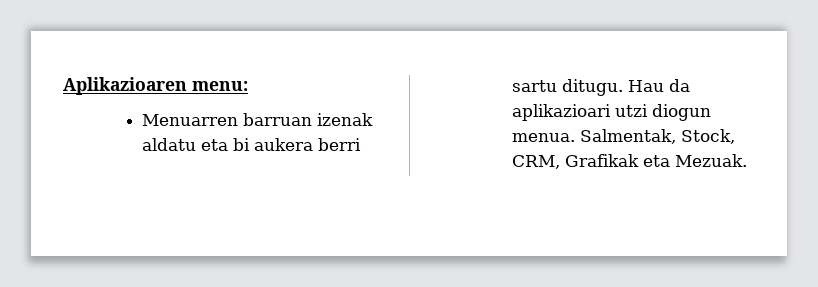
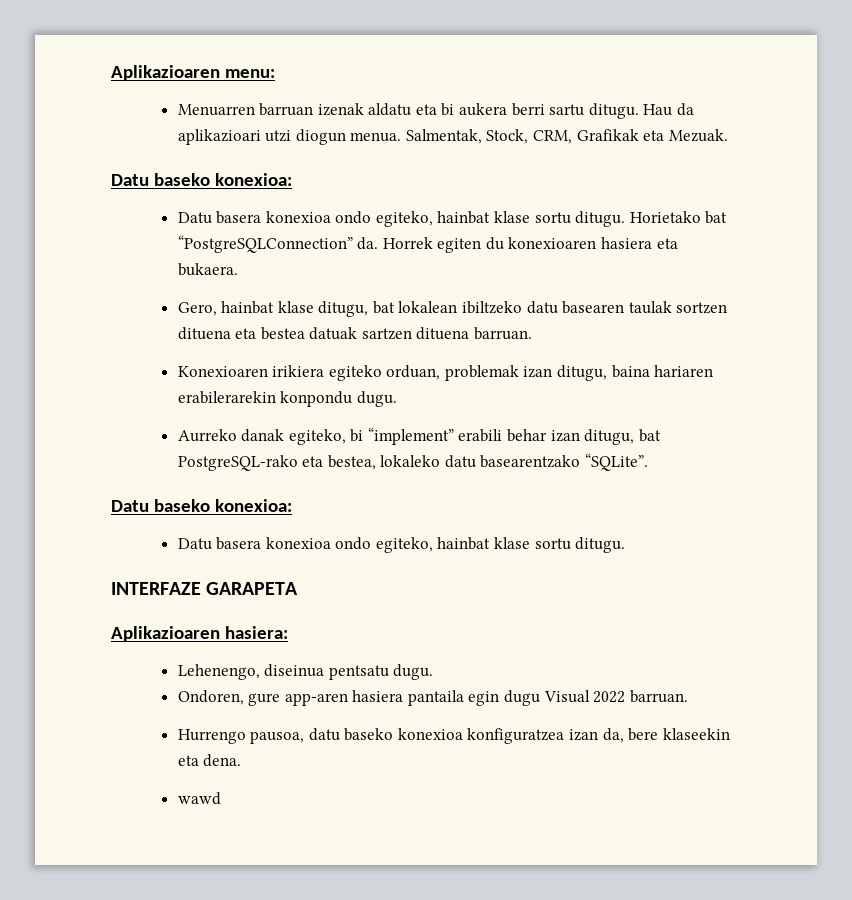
  Salmentak, Stock, CRM, Grafikak eta Mezuak.
+ Datu baseko konexioa:
+ Datu basera konexioa ondo egiteko, hainbat klase sortu ditugu. Horietako bat “PostgreSQLConnection” da. Horrek egiten du konexioaren hasiera eta bukaera.
+ Gero, hainbat klase ditugu, bat lokalean ibiltzeko datu basearen taulak sortzen dituena eta bestea datuak sartzen dituena barruan.
+ Konexioaren irikiera egiteko orduan, problemak izan ditugu, baina hariaren erabilerarekin konpondu dugu.
+ Aurreko danak egiteko, bi “implement” erabili behar izan ditugu, bat PostgreSQL-rako eta bestea, lokaleko datu basearentzako “SQLite”.
+ Datu baseko konexioa:
+ Datu basera konexioa ondo egiteko, hainbat klase sortu ditugu.
+ INTERFAZE GARAPETA
+ Aplikazioaren hasiera:
+ Lehenengo, diseinua pentsatu dugu.
+ Ondoren, gure app-aren hasiera pantaila egin dugu Visual 2022 barruan.
+ Hurrengo pausoa, datu baseko konexioa konfiguratzea izan da, bere klaseekin eta dena.
+ wawd

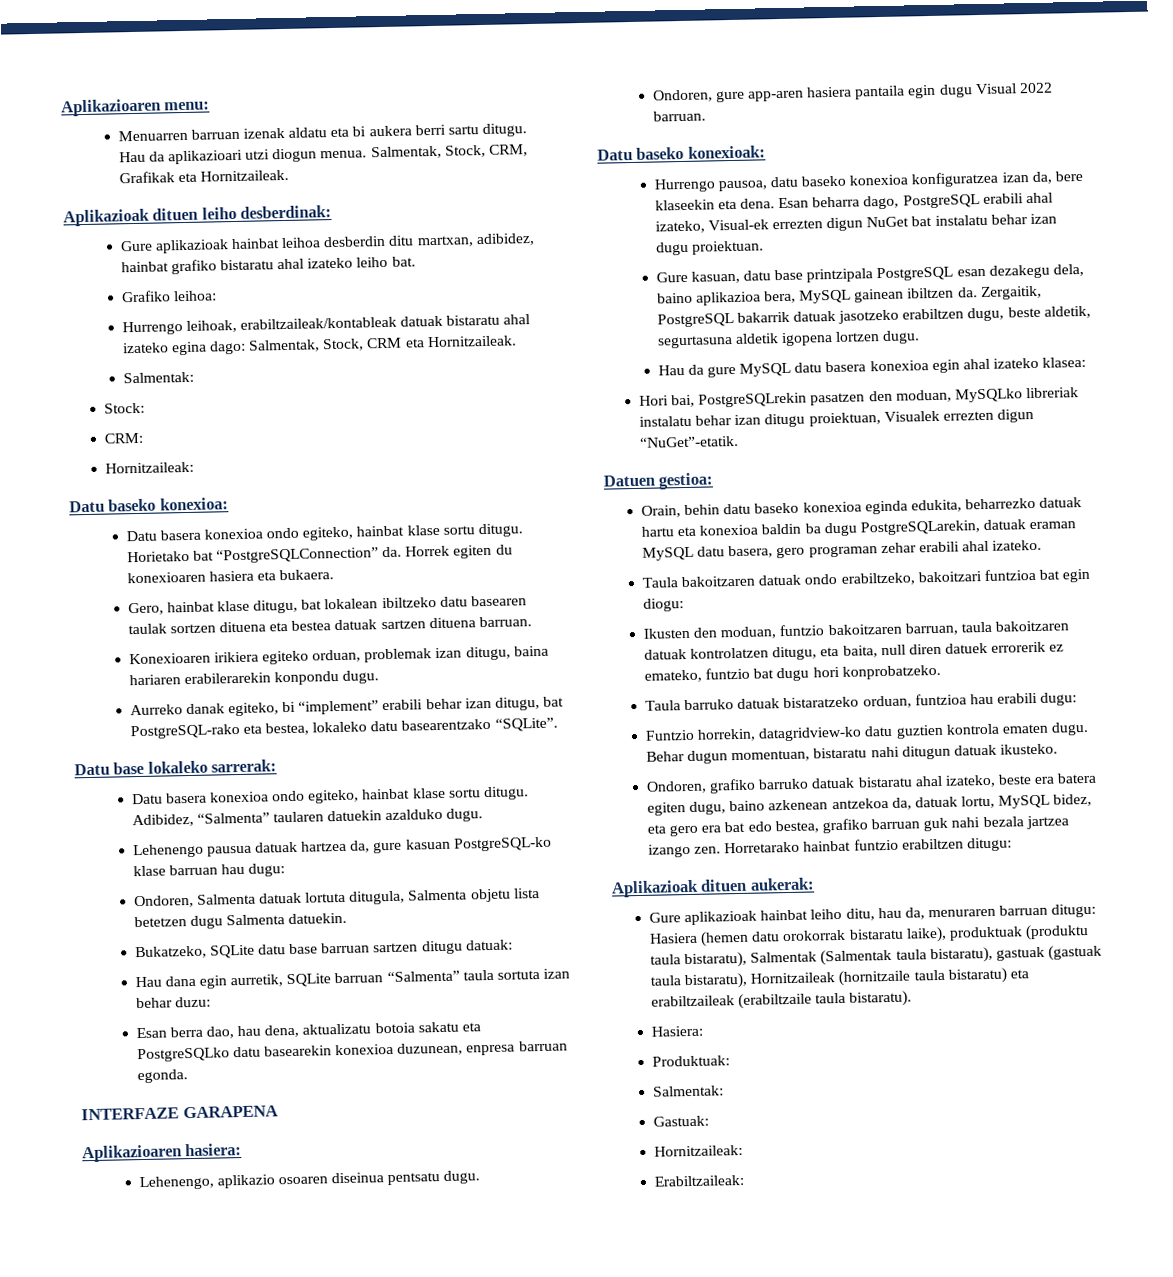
- Salmentak, Stock, CRM, Grafikak eta Mezuak.
+ Salmentak, Stock, CRM, Grafikak eta Hornitzaileak.
+ Aplikazioak dituen leiho desberdinak:
+ Gure aplikazioak hainbat leihoa desberdin ditu martxan, adibidez, hainbat grafiko bistaratu ahal izateko leiho bat.
+ Grafiko leihoa:
+ Hurrengo leihoak, erabiltzaileak/kontableak datuak bistaratu ahal izateko egina dago: Salmentak, Stock, CRM eta Hornitzaileak.
+ Salmentak:
+ Stock:
+ CRM:
+ Hornitzaileak:
  Aurreko danak egiteko, bi “implement” erabili behar izan ditugu, bat PostgreSQL-rako eta bestea, lokaleko datu basearentzako “SQLite”.
- Datu baseko konexioa:
- Datu basera konexioa ondo egiteko, hainbat klase sortu ditugu.
+ Datu base lokaleko sarrerak:
+ Datu basera konexioa ondo egiteko, hainbat klase sortu ditugu. Adibidez, “Salmenta” taularen datuekin azalduko dugu.
+ Lehenengo pausua datuak hartzea da, gure kasuan PostgreSQL-ko klase barruan hau dugu:
+ Ondoren, Salmenta datuak lortuta ditugula, Salmenta objetu lista betetzen dugu Salmenta datuekin.
+ Bukatzeko, SQLite datu base barruan sartzen ditugu datuak:
+ Hau dana egin aurretik, SQLite barruan “Salmenta” taula sortuta izan behar duzu:
+ Esan berra dao, hau dena, aktualizatu botoia sakatu eta PostgreSQLko datu basearekin konexioa duzunean, enpresa barruan egonda.
- INTERFAZE GARAPETA
+ INTERFAZE GARAPENA
- Lehenengo, diseinua pentsatu dugu.
+ Lehenengo, aplikazio osoaren diseinua pentsatu dugu.
+ Datu baseko konexioak:
- Hurrengo pausoa, datu baseko konexioa konfiguratzea izan da, bere klaseekin eta dena.
- wawd
+ Hurrengo pausoa, datu baseko konexioa konfiguratzea izan da, bere klaseekin eta dena. Esan beharra dago, PostgreSQL erabili ahal izateko, Visual-ek errezten digun NuGet bat instalatu behar izan dugu proiektuan.
+ Gure kasuan, datu base printzipala PostgreSQL esan dezakegu dela, baino aplikazioa bera, MySQL gainean ibiltzen da. Zergaitik, PostgreSQL bakarrik datuak jasotzeko erabiltzen dugu, beste aldetik, segurtasuna aldetik igopena lortzen dugu.
+ Hau da gure MySQL datu basera konexioa egin ahal izateko klasea:
+ Hori bai, PostgreSQLrekin pasatzen den moduan, MySQLko libreriak instalatu behar izan ditugu proiektuan, Visualek errezten digun “NuGet”-etatik.
+ Datuen gestioa:
+ Orain, behin datu baseko konexioa eginda edukita, beharrezko datuak hartu eta konexioa baldin ba dugu PostgreSQLarekin, datuak eraman MySQL datu basera, gero programan zehar erabili ahal izateko.
+ Taula bakoitzaren datuak ondo erabiltzeko, bakoitzari funtzioa bat egin diogu:
+ Ikusten den moduan, funtzio bakoitzaren barruan, taula bakoitzaren datuak kontrolatzen ditugu, eta baita, null diren datuek errorerik ez emateko, funtzio bat dugu hori konprobatzeko.
+ Taula barruko datuak bistaratzeko orduan, funtzioa hau erabili dugu:
+ Funtzio horrekin, datagridview-ko datu guztien kontrola ematen dugu. Behar dugun momentuan, bistaratu nahi ditugun datuak ikusteko.
+ Ondoren, grafiko barruko datuak bistaratu ahal izateko, beste era batera egiten dugu, baino azkenean antzekoa da, datuak lortu, MySQL bidez, eta gero era bat edo bestea, grafiko barruan guk nahi bezala jartzea izango zen. Horretarako hainbat funtzio erabiltzen ditugu:
+ Aplikazioak dituen aukerak:
+ Gure aplikazioak hainbat leiho ditu, hau da, menuraren barruan ditugu: Hasiera (hemen datu orokorrak bistaratu laike), produktuak (produktu taula bistaratu), Salmentak (Salmentak taula bistaratu), gastuak (gastuak taula bistaratu), Hornitzaileak (hornitzaile taula bistaratu) eta erabiltzaileak (erabiltzaile taula bistaratu).
+ Hasiera:
+ Produktuak:
+ Salmentak:
+ Gastuak:
+ Hornitzaileak:
+ Erabiltzaileak:

